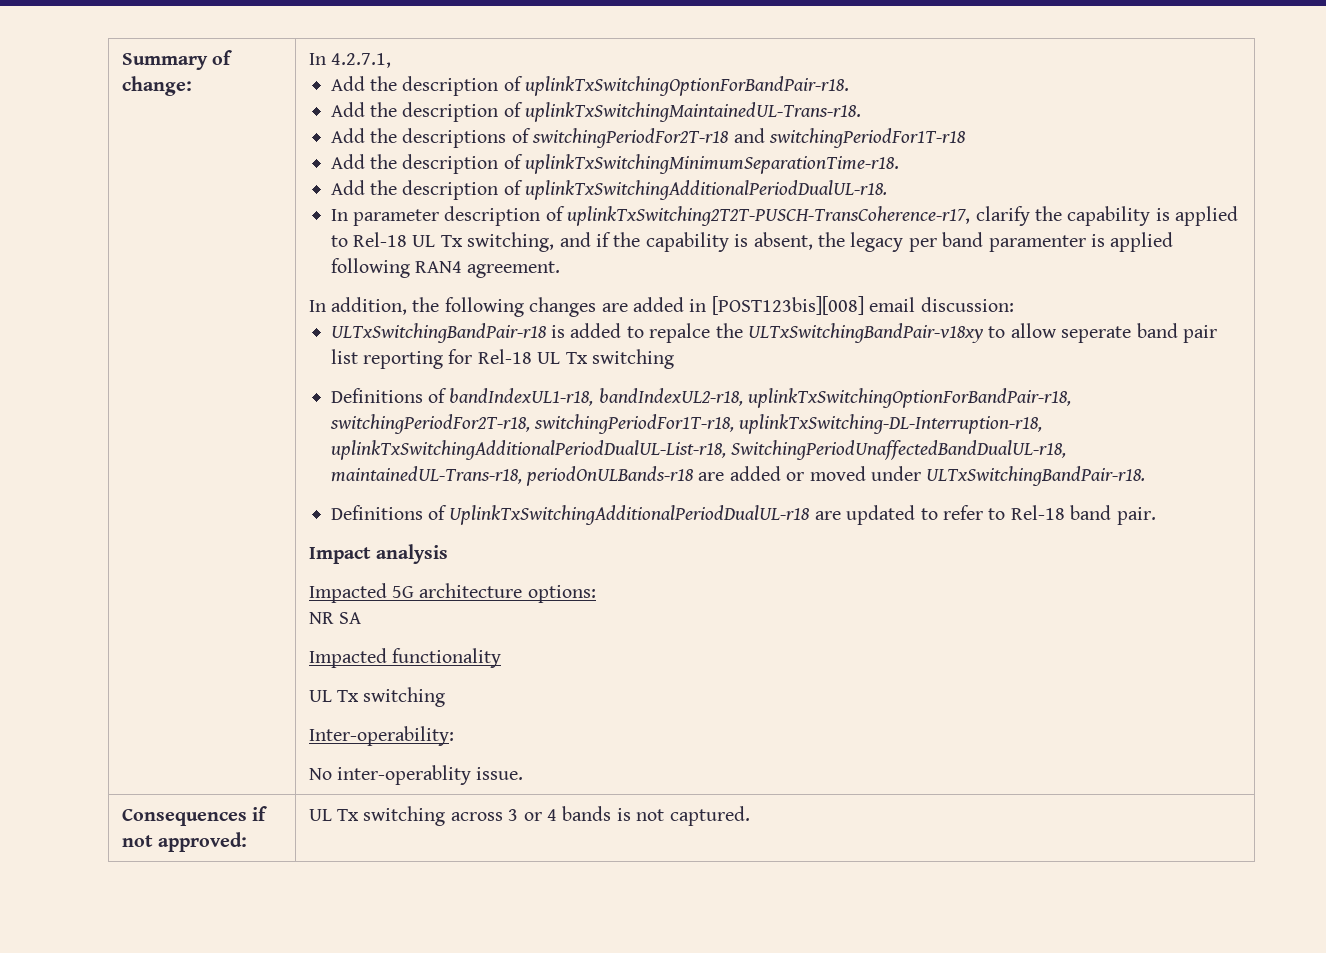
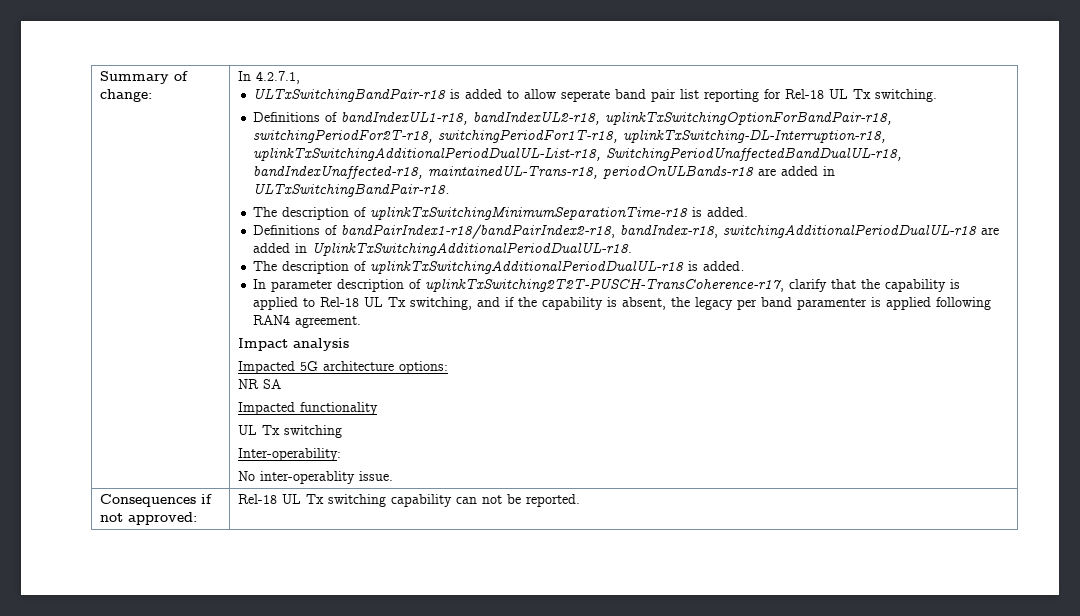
- Add the description of uplinkTxSwitchingOptionForBandPair-r18.
- Add the description of uplinkTxSwitchingMaintainedUL-Trans-r18.
- Add the descriptions of switchingPeriodFor2T-r18 and switchingPeriodFor1T-r18
- Add the description of uplinkTxSwitchingMinimumSeparationTime-r18.
- Add the description of uplinkTxSwitchingAdditionalPeriodDualUL-r18.
+ ULTxSwitchingBandPair-r18 is added to allow seperate band pair list reporting for Rel-18 UL Tx switching.
+ Definitions of bandIndexUL1-r18, bandIndexUL2-r18, uplinkTxSwitchingOptionForBandPair-r18, switchingPeriodFor2T-r18, switchingPeriodFor1T-r18, uplinkTxSwitching-DL-Interruption-r18, uplinkTxSwitchingAdditionalPeriodDualUL-List-r18, SwitchingPeriodUnaffectedBandDualUL-r18, bandIndexUnaffected-r18, maintainedUL-Trans-r18, periodOnULBands-r18 are added in ULTxSwitchingBandPair-r18.
+ The description of uplinkTxSwitchingMinimumSeparationTime-r18 is added.
+ Definitions of bandPairIndex1-r18/bandPairIndex2-r18, bandIndex-r18, switchingAdditionalPeriodDualUL-r18 are added in UplinkTxSwitchingAdditionalPeriodDualUL-r18.
+ The description of uplinkTxSwitchingAdditionalPeriodDualUL-r18 is added.
- In parameter description of uplinkTxSwitching2T2T-PUSCH-TransCoherence-r17, clarify the capability is applied to Rel-18 UL Tx switching, and if the capability is absent, the legacy per band paramenter is applied following RAN4 agreement.
+ In parameter description of uplinkTxSwitching2T2T-PUSCH-TransCoherence-r17, clarify that the capability is applied to Rel-18 UL Tx switching, and if the capability is absent, the legacy per band paramenter is applied following RAN4 agreement.
- In addition, the following changes are added in [POST123bis][008] email discussion:
- ULTxSwitchingBandPair-r18 is added to repalce the ULTxSwitchingBandPair-v18xy to allow seperate band pair list reporting for Rel-18 UL Tx switching
- Definitions of bandIndexUL1-r18, bandIndexUL2-r18, uplinkTxSwitchingOptionForBandPair-r18, switchingPeriodFor2T-r18, switchingPeriodFor1T-r18, uplinkTxSwitching-DL-Interruption-r18, uplinkTxSwitchingAdditionalPeriodDualUL-List-r18, SwitchingPeriodUnaffectedBandDualUL-r18, maintainedUL-Trans-r18, periodOnULBands-r18 are added or moved under ULTxSwitchingBandPair-r18.
- Definitions of UplinkTxSwitchingAdditionalPeriodDualUL-r18 are updated to refer to Rel-18 band pair.
- Consequences if not approved: | UL Tx switching across 3 or 4 bands is not captured.
+ Consequences if not approved: | Rel-18 UL Tx switching capability can not be reported.

